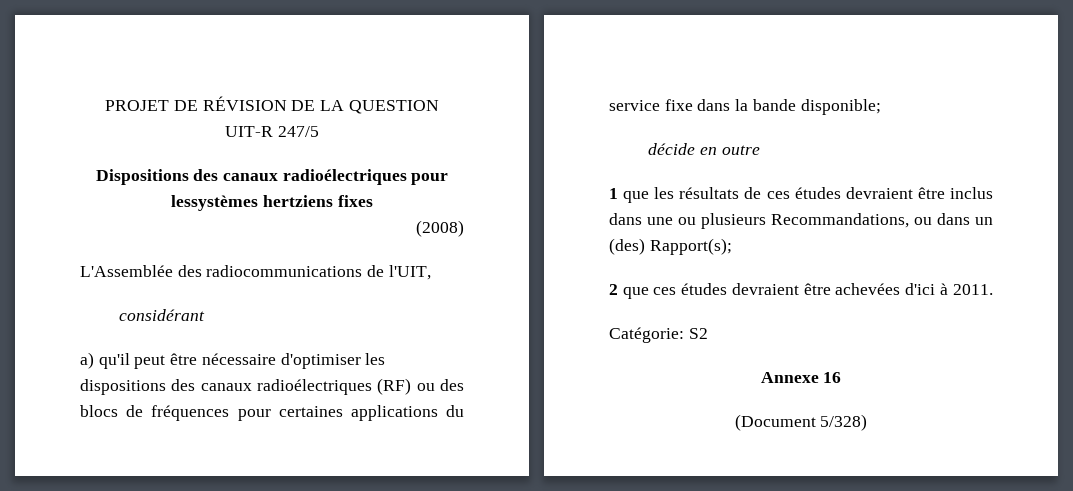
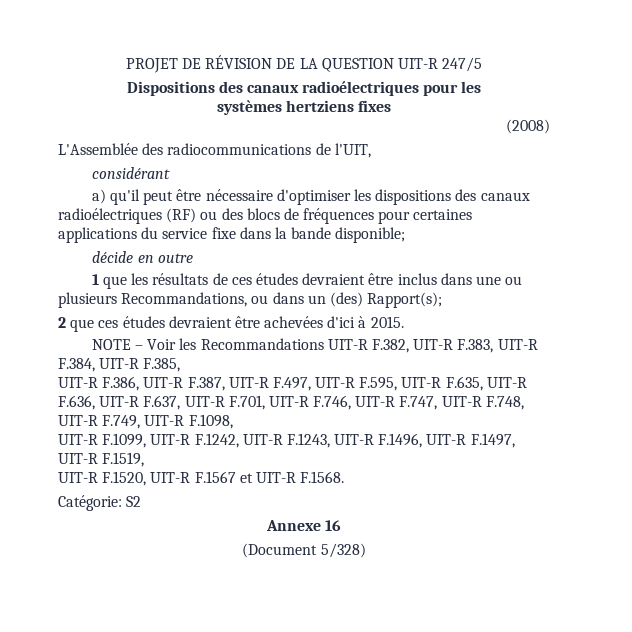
- Dispositions des canaux radioélectriques pour lessystèmes hertziens fixes
+ Dispositions des canaux radioélectriques pour les
+ systèmes hertziens fixes
- 2 que ces études devraient être achevées d'ici à 2011.
+ 2 que ces études devraient être achevées d'ici à 2015.
+ NOTE – Voir les Recommandations UIT-R F.382, UIT-R F.383, UIT-R F.384, UIT-R F.385,
+ UIT-R F.386, UIT-R F.387, UIT-R F.497, UIT-R F.595, UIT-R F.635, UIT-R F.636, UIT-R F.637, UIT-R F.701, UIT-R F.746, UIT-R F.747, UIT-R F.748, UIT-R F.749, UIT-R F.1098,
+ UIT-R F.1099, UIT-R F.1242, UIT-R F.1243, UIT-R F.1496, UIT-R F.1497, UIT-R F.1519,
+ UIT-R F.1520, UIT-R F.1567 et UIT-R F.1568.

